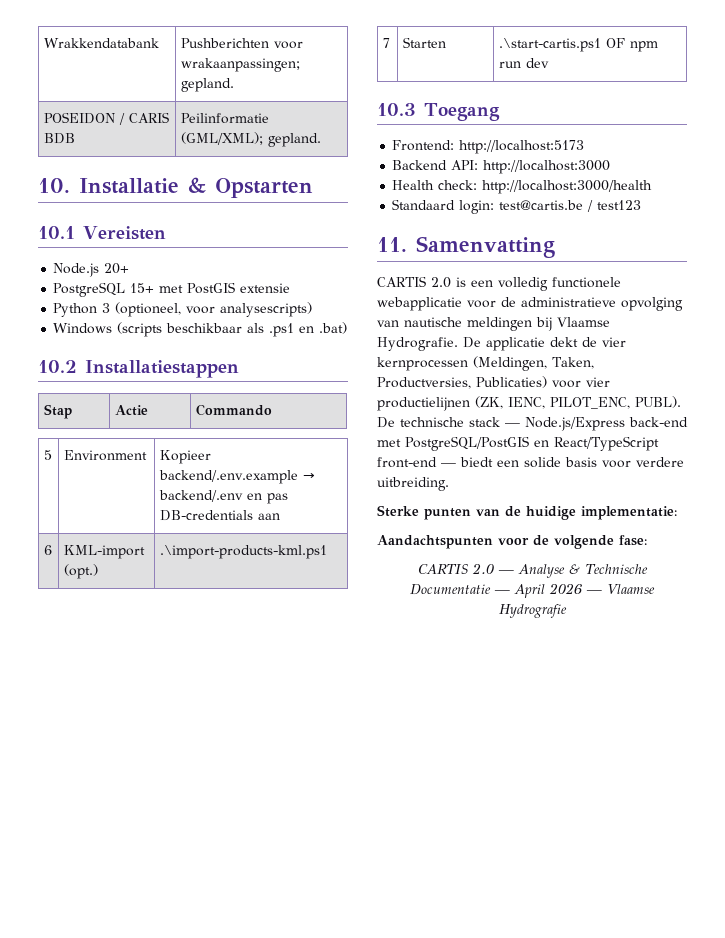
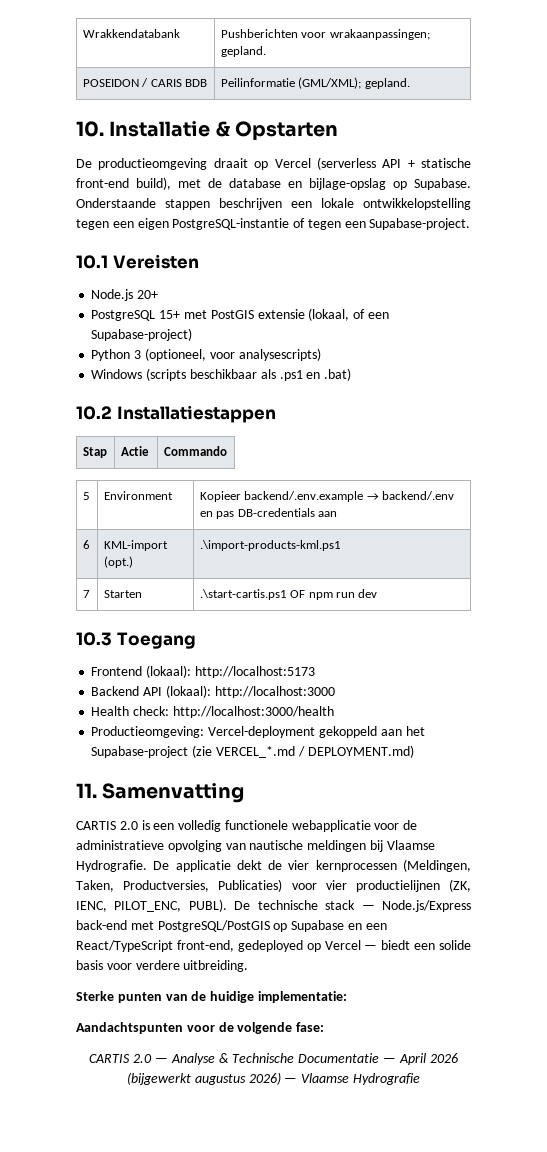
+ De productieomgeving draait op Vercel (serverless API + statische front-end build), met de database en bijlage-opslag op Supabase. Onderstaande stappen beschrijven een lokale ontwikkelopstelling tegen een eigen PostgreSQL-instantie of tegen een Supabase-project.
- PostgreSQL 15+ met PostGIS extensie
+ PostgreSQL 15+ met PostGIS extensie (lokaal, of een Supabase-project)
- Frontend: http://localhost:5173
+ Frontend (lokaal): http://localhost:5173
- Backend API: http://localhost:3000
+ Backend API (lokaal): http://localhost:3000
- Standaard login: test@cartis.be / test123
+ Productieomgeving: Vercel-deployment gekoppeld aan het Supabase-project (zie VERCEL_*.md / DEPLOYMENT.md)
- De technische stack — Node.js/Express back-end met PostgreSQL/PostGIS en React/TypeScript front-end — biedt een solide basis voor verdere uitbreiding.
+ De technische stack — Node.js/Express back-end met PostgreSQL/PostGIS op Supabase en een React/TypeScript front-end, gedeployed op Vercel — biedt een solide basis voor verdere uitbreiding.
- CARTIS 2.0 — Analyse & Technische Documentatie — April 2026 — Vlaamse Hydrografie
+ CARTIS 2.0 — Analyse & Technische Documentatie — April 2026 (bijgewerkt augustus 2026) — Vlaamse Hydrografie

